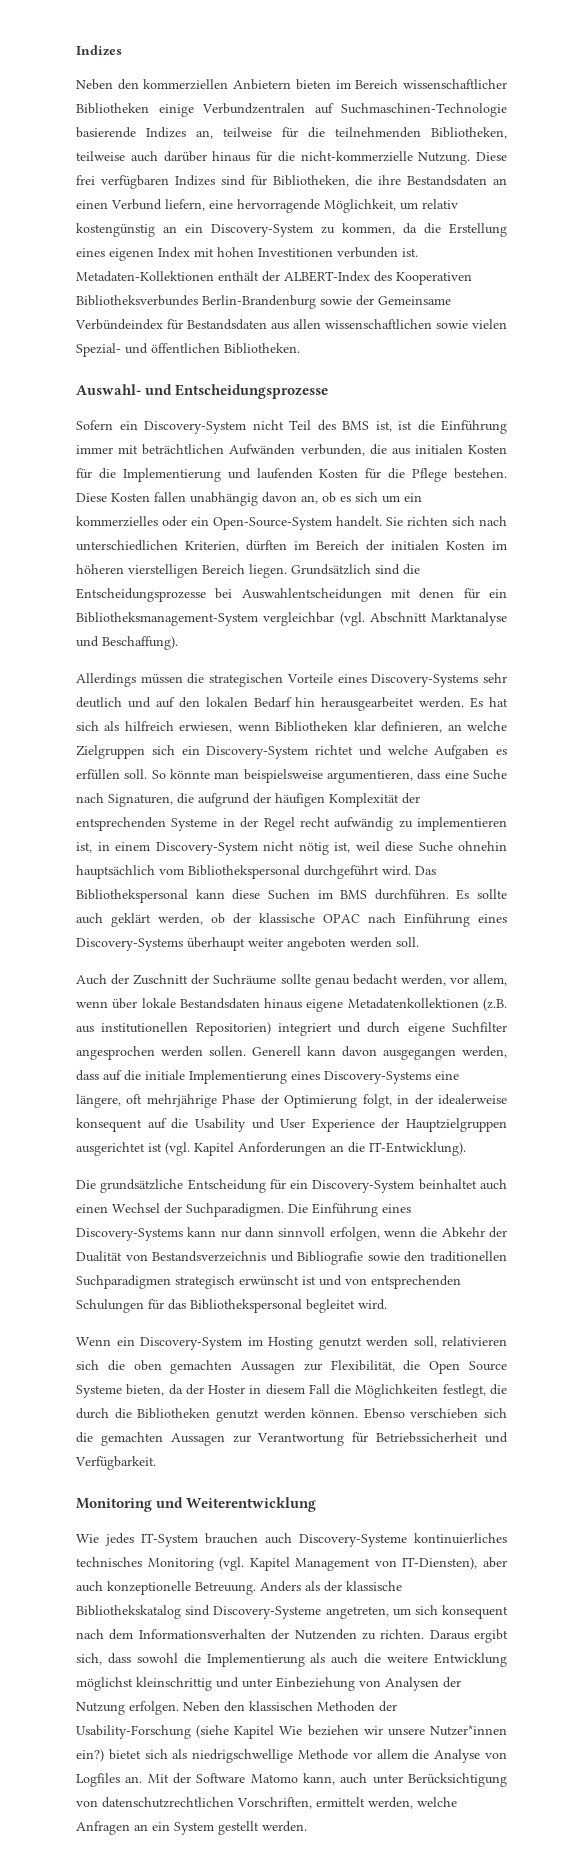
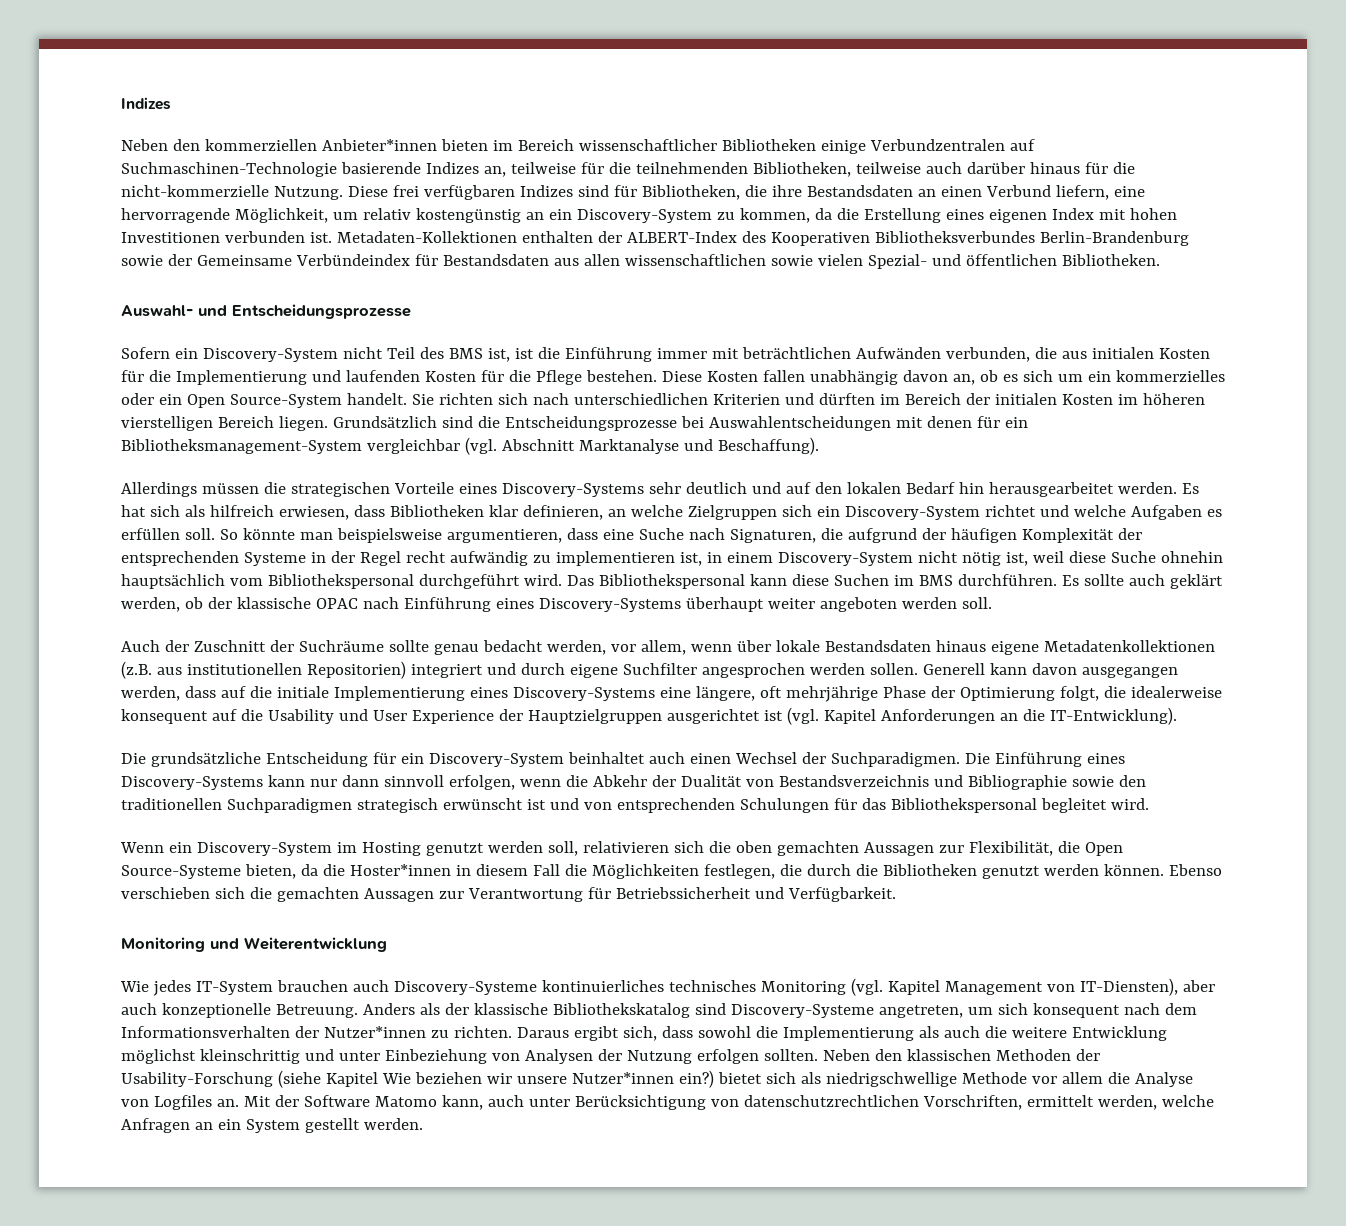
- Neben den kommerziellen Anbietern bieten im Bereich wissenschaftlicher Bibliotheken einige Verbundzentralen auf Suchmaschinen-Technologie basierende Indizes an, teilweise für die teilnehmenden Bibliotheken, teilweise auch darüber hinaus für die nicht-kommerzielle Nutzung.
+ Neben den kommerziellen Anbieter*innen bieten im Bereich wissenschaftlicher Bibliotheken einige Verbundzentralen auf Suchmaschinen-Technologie basierende Indizes an, teilweise für die teilnehmenden Bibliotheken, teilweise auch darüber hinaus für die nicht-kommerzielle Nutzung.
- Metadaten-Kollektionen enthält der ALBERT-Index des Kooperativen Bibliotheksverbundes Berlin-Brandenburg sowie der Gemeinsame Verbündeindex für Bestandsdaten aus allen wissenschaftlichen sowie vielen Spezial- und öffentlichen Bibliotheken.
+ Metadaten-Kollektionen enthalten der ALBERT-Index des Kooperativen Bibliotheksverbundes Berlin-Brandenburg sowie der Gemeinsame Verbündeindex für Bestandsdaten aus allen wissenschaftlichen sowie vielen Spezial- und öffentlichen Bibliotheken.
- Diese Kosten fallen unabhängig davon an, ob es sich um ein kommerzielles oder ein Open-Source-System handelt.
+ Diese Kosten fallen unabhängig davon an, ob es sich um ein kommerzielles oder ein Open Source-System handelt.
- Sie richten sich nach unterschiedlichen Kriterien, dürften im Bereich der initialen Kosten im höheren vierstelligen Bereich liegen.
+ Sie richten sich nach unterschiedlichen Kriterien und dürften im Bereich der initialen Kosten im höheren vierstelligen Bereich liegen.
- Es hat sich als hilfreich erwiesen, wenn Bibliotheken klar definieren, an welche Zielgruppen sich ein Discovery-System richtet und welche Aufgaben es erfüllen soll.
+ Es hat sich als hilfreich erwiesen, dass Bibliotheken klar definieren, an welche Zielgruppen sich ein Discovery-System richtet und welche Aufgaben es erfüllen soll.
- Generell kann davon ausgegangen werden, dass auf die initiale Implementierung eines Discovery-Systems eine längere, oft mehrjährige Phase der Optimierung folgt, in der idealerweise konsequent auf die Usability und User Experience der Hauptzielgruppen ausgerichtet ist (vgl. Kapitel Anforderungen an die IT-Entwicklung).
+ Generell kann davon ausgegangen werden, dass auf die initiale Implementierung eines Discovery-Systems eine längere, oft mehrjährige Phase der Optimierung folgt, die idealerweise konsequent auf die Usability und User Experience der Hauptzielgruppen ausgerichtet ist (vgl. Kapitel Anforderungen an die IT-Entwicklung).
- Die Einführung eines Discovery-Systems kann nur dann sinnvoll erfolgen, wenn die Abkehr der Dualität von Bestandsverzeichnis und Bibliografie sowie den traditionellen Suchparadigmen strategisch erwünscht ist und von entsprechenden Schulungen für das Bibliothekspersonal begleitet wird.
+ Die Einführung eines Discovery-Systems kann nur dann sinnvoll erfolgen, wenn die Abkehr der Dualität von Bestandsverzeichnis und Bibliographie sowie den traditionellen Suchparadigmen strategisch erwünscht ist und von entsprechenden Schulungen für das Bibliothekspersonal begleitet wird.
- Wenn ein Discovery-System im Hosting genutzt werden soll, relativieren sich die oben gemachten Aussagen zur Flexibilität, die Open Source Systeme bieten, da der Hoster in diesem Fall die Möglichkeiten festlegt, die durch die Bibliotheken genutzt werden können.
+ Wenn ein Discovery-System im Hosting genutzt werden soll, relativieren sich die oben gemachten Aussagen zur Flexibilität, die Open Source-Systeme bieten, da die Hoster*innen in diesem Fall die Möglichkeiten festlegen, die durch die Bibliotheken genutzt werden können.
- Anders als der klassische Bibliothekskatalog sind Discovery-Systeme angetreten, um sich konsequent nach dem Informationsverhalten der Nutzenden zu richten.
+ Anders als der klassische Bibliothekskatalog sind Discovery-Systeme angetreten, um sich konsequent nach dem Informationsverhalten der Nutzer*innen zu richten.
- Daraus ergibt sich, dass sowohl die Implementierung als auch die weitere Entwicklung möglichst kleinschrittig und unter Einbeziehung von Analysen der Nutzung erfolgen.
+ Daraus ergibt sich, dass sowohl die Implementierung als auch die weitere Entwicklung möglichst kleinschrittig und unter Einbeziehung von Analysen der Nutzung erfolgen sollten.

